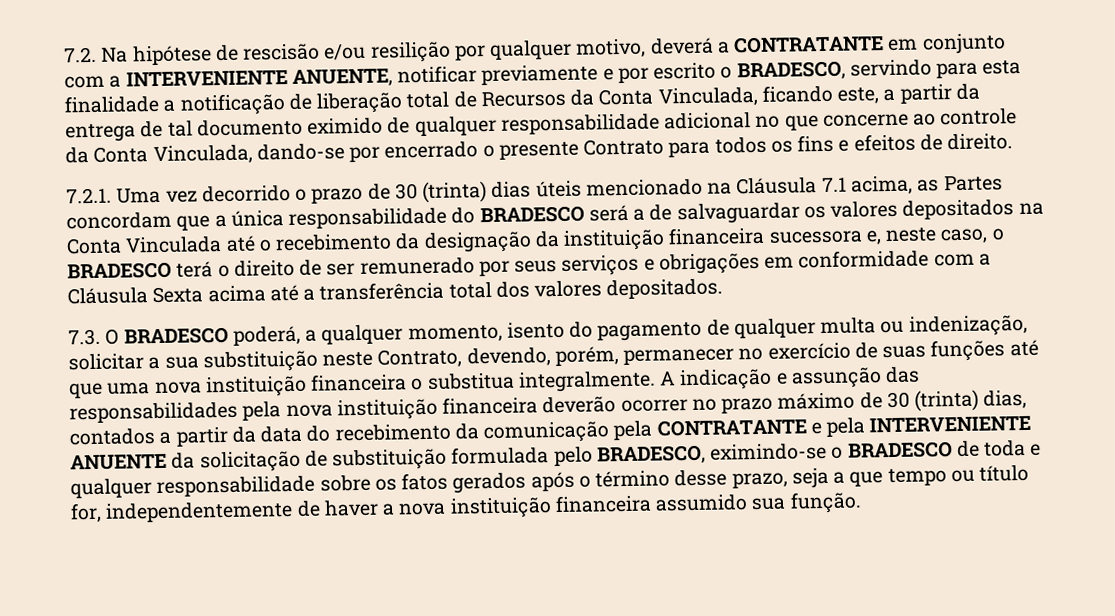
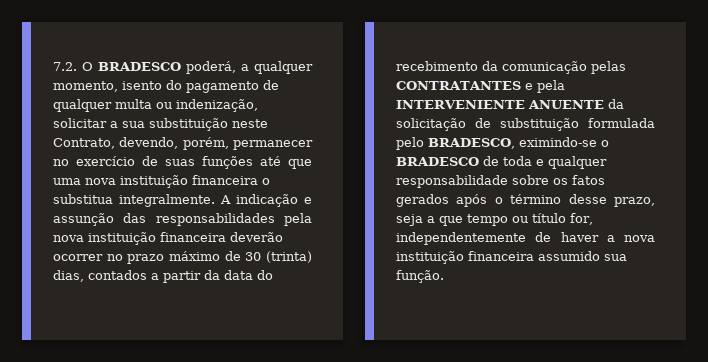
- 7.2. Na hipótese de rescisão e/ou resilição por qualquer motivo, deverá a CONTRATANTE em conjunto com a INTERVENIENTE ANUENTE, notificar previamente e por escrito o BRADESCO, servindo para esta finalidade a notificação de liberação total de Recursos da Conta Vinculada, ficando este, a partir da entrega de tal documento eximido de qualquer responsabilidade adicional no que concerne ao controle da Conta Vinculada, dando-se por encerrado o presente Contrato para todos os fins e efeitos de direito.
- 7.2.1. Uma vez decorrido o prazo de 30 (trinta) dias úteis mencionado na Cláusula 7.1 acima, as Partes concordam que a única responsabilidade do BRADESCO será a de salvaguardar os valores depositados na Conta Vinculada até o recebimento da designação da instituição financeira sucessora e, neste caso, o BRADESCO terá o direito de ser remunerado por seus serviços e obrigações em conformidade com a Cláusula Sexta acima até a transferência total dos valores depositados.
- 7.3. O BRADESCO poderá, a qualquer momento, isento do pagamento de qualquer multa ou indenização, solicitar a sua substituição neste Contrato, devendo, porém, permanecer no exercício de suas funções até que uma nova instituição financeira o substitua integralmente.
+ 7.2. O BRADESCO poderá, a qualquer momento, isento do pagamento de qualquer multa ou indenização, solicitar a sua substituição neste Contrato, devendo, porém, permanecer no exercício de suas funções até que uma nova instituição financeira o substitua integralmente.
- A indicação e assunção das responsabilidades pela nova instituição financeira deverão ocorrer no prazo máximo de 30 (trinta) dias, contados a partir da data do recebimento da comunicação pela CONTRATANTE e pela INTERVENIENTE ANUENTE da solicitação de substituição formulada pelo BRADESCO, eximindo-se o BRADESCO de toda e qualquer responsabilidade sobre os fatos gerados após o término desse prazo, seja a que tempo ou título for, independentemente de haver a nova instituição financeira assumido sua função.
+ A indicação e assunção das responsabilidades pela nova instituição financeira deverão ocorrer no prazo máximo de 30 (trinta) dias, contados a partir da data do recebimento da comunicação pelas CONTRATANTES e pela INTERVENIENTE ANUENTE da solicitação de substituição formulada pelo BRADESCO, eximindo-se o BRADESCO de toda e qualquer responsabilidade sobre os fatos gerados após o término desse prazo, seja a que tempo ou título for, independentemente de haver a nova instituição financeira assumido sua função.

